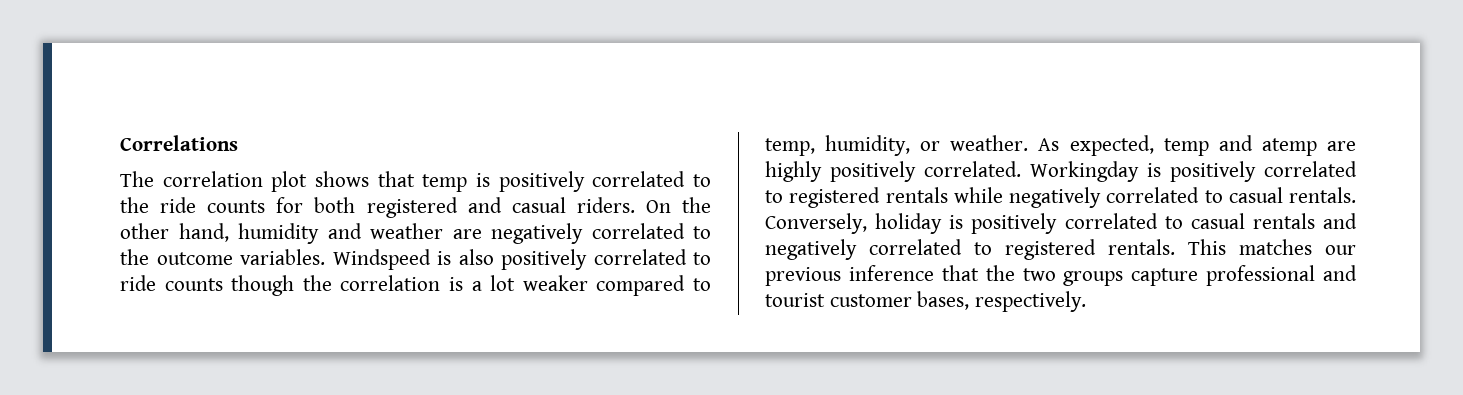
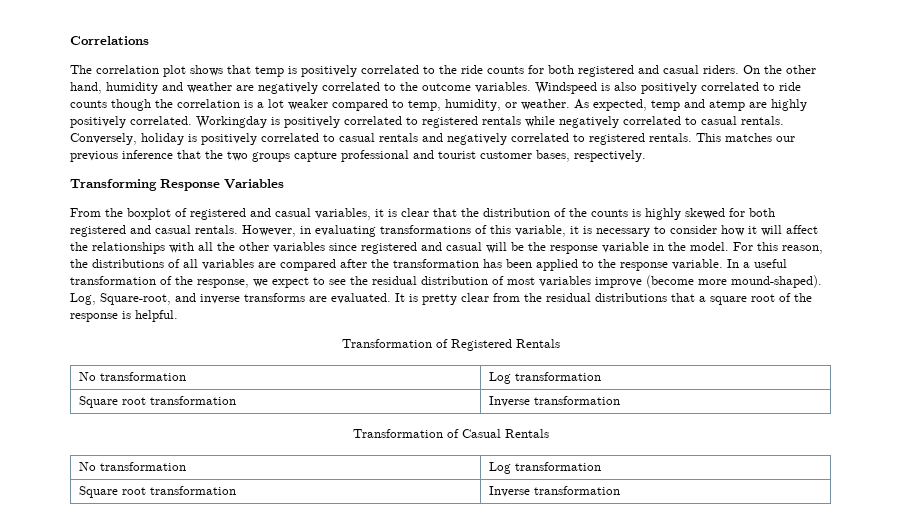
+ Transforming Response Variables
+ From the boxplot of registered and casual variables, it is clear that the distribution of the counts is highly skewed for both registered and casual rentals. However, in evaluating transformations of this variable, it is necessary to consider how it will affect the relationships with all the other variables since registered and casual will be the response variable in the model. For this reason, the distributions of all variables are compared after the transformation has been applied to the response variable. In a useful transformation of the response, we expect to see the residual distribution of most variables improve (become more mound-shaped). Log, Square-root, and inverse transforms are evaluated. It is pretty clear from the residual distributions that a square root of the response is helpful.
+ Transformation of Registered Rentals
+ No transformation | Log transformation
+ Square root transformation | Inverse transformation
+ Transformation of Casual Rentals
+ No transformation | Log transformation
+ Square root transformation | Inverse transformation

